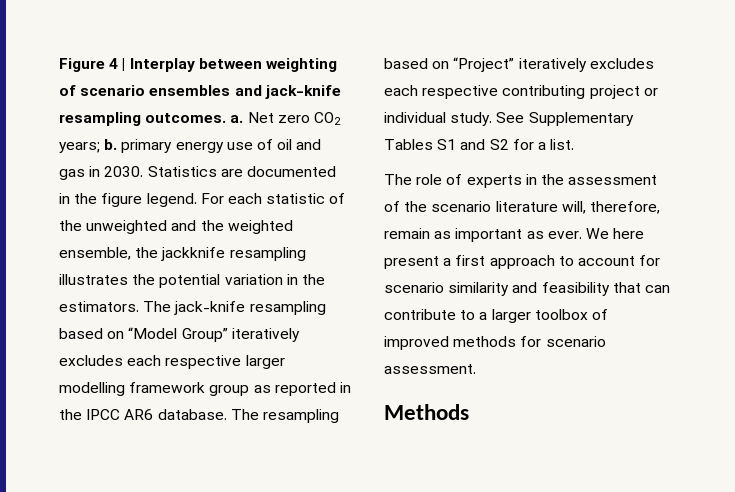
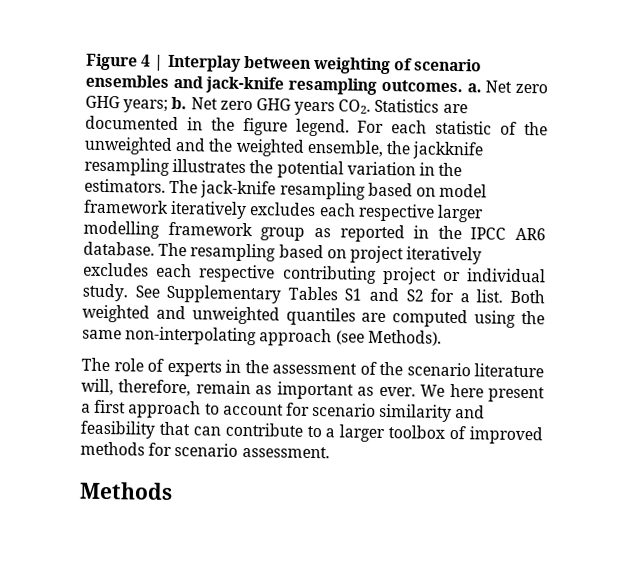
- Net zero CO2 years; b. primary energy use of oil and gas in 2030. Statistics are documented in the figure legend.
+ Net zero GHG years; b. Net zero GHG years CO2. Statistics are documented in the figure legend.
- The jack-knife resampling based on “Model Group” iteratively excludes each respective larger modelling framework group as reported in the IPCC AR6 database.
+ The jack-knife resampling based on model framework iteratively excludes each respective larger modelling framework group as reported in the IPCC AR6 database.
- The resampling based on “Project” iteratively excludes each respective contributing project or individual study.
+ The resampling based on project iteratively excludes each respective contributing project or individual study.
+ Both weighted and unweighted quantiles are computed using the same non-interpolating approach (see Methods).

